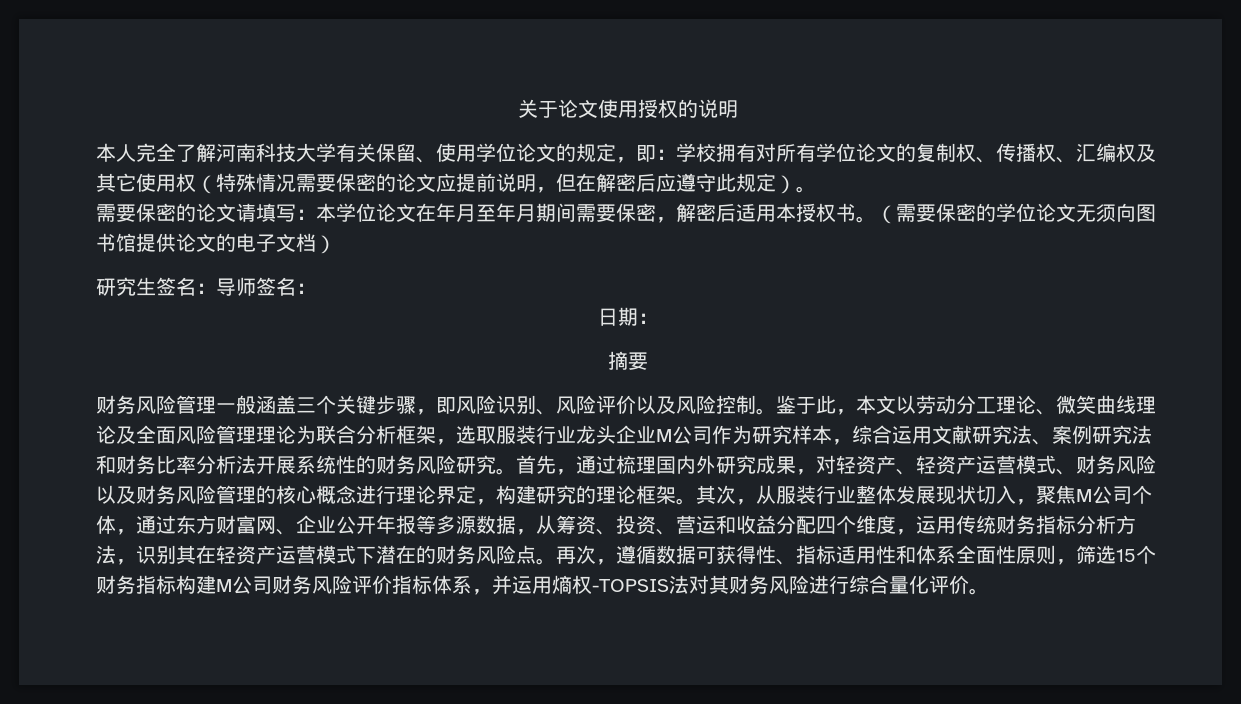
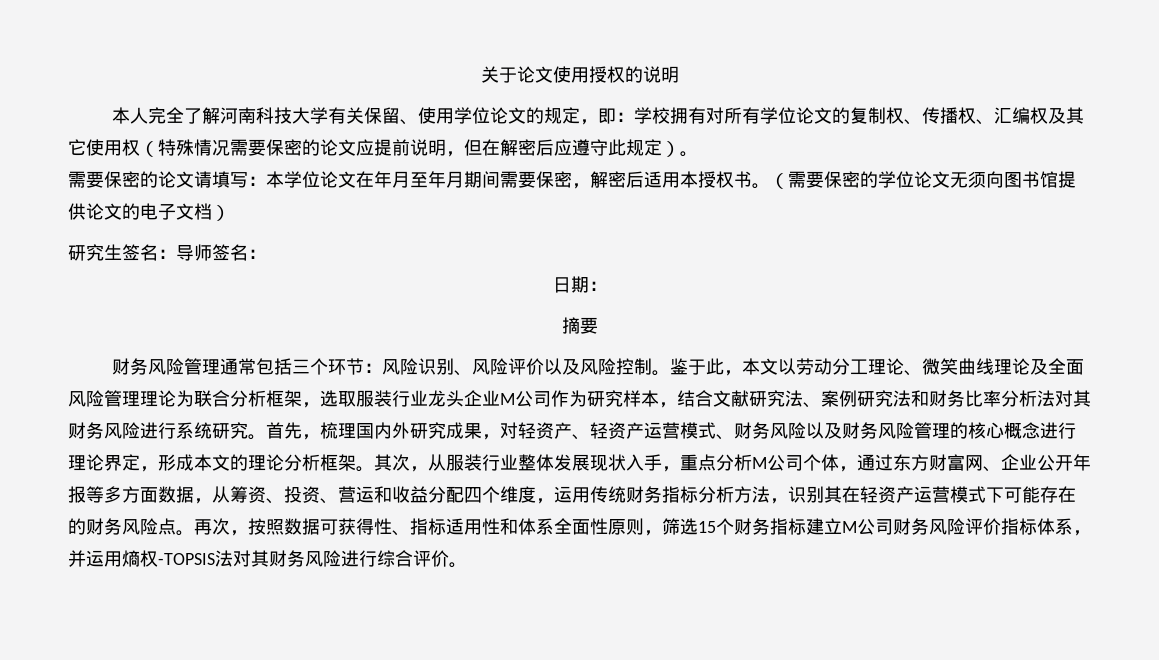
- 财务风险管理一般涵盖三个关键步骤，即风险识别、风险评价以及风险控制。
+ 财务风险管理通常包括三个环节：风险识别、风险评价以及风险控制。
- 鉴于此，本文以劳动分工理论、微笑曲线理论及全面风险管理理论为联合分析框架，选取服装行业龙头企业M公司作为研究样本，综合运用文献研究法、案例研究法和财务比率分析法开展系统性的财务风险研究。
+ 鉴于此，本文以劳动分工理论、微笑曲线理论及全面风险管理理论为联合分析框架，选取服装行业龙头企业M公司作为研究样本，结合文献研究法、案例研究法和财务比率分析法对其财务风险进行系统研究。
- 首先，通过梳理国内外研究成果，对轻资产、轻资产运营模式、财务风险以及财务风险管理的核心概念进行理论界定，构建研究的理论框架。
+ 首先，梳理国内外研究成果，对轻资产、轻资产运营模式、财务风险以及财务风险管理的核心概念进行理论界定，形成本文的理论分析框架。
- 其次，从服装行业整体发展现状切入，聚焦M公司个体，通过东方财富网、企业公开年报等多源数据，从筹资、投资、营运和收益分配四个维度，运用传统财务指标分析方法，识别其在轻资产运营模式下潜在的财务风险点。
+ 其次，从服装行业整体发展现状入手，重点分析M公司个体，通过东方财富网、企业公开年报等多方面数据，从筹资、投资、营运和收益分配四个维度，运用传统财务指标分析方法，识别其在轻资产运营模式下可能存在的财务风险点。
- 再次，遵循数据可获得性、指标适用性和体系全面性原则，筛选15个财务指标构建M公司财务风险评价指标体系，并运用熵权-TOPSIS法对其财务风险进行综合量化评价。
+ 再次，按照数据可获得性、指标适用性和体系全面性原则，筛选15个财务指标建立M公司财务风险评价指标体系，并运用熵权-TOPSIS法对其财务风险进行综合评价。

